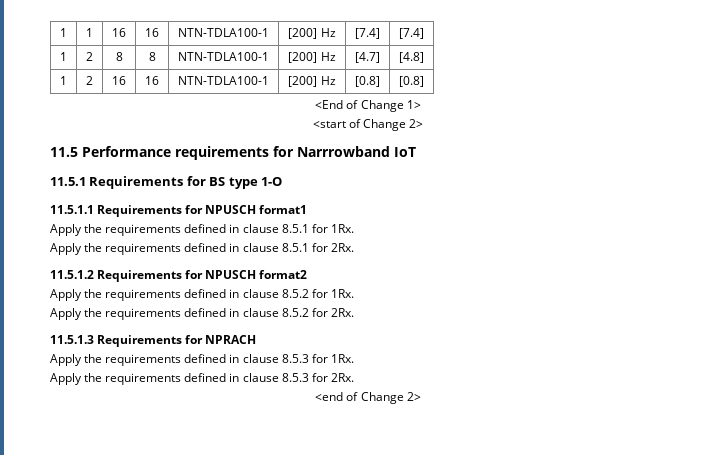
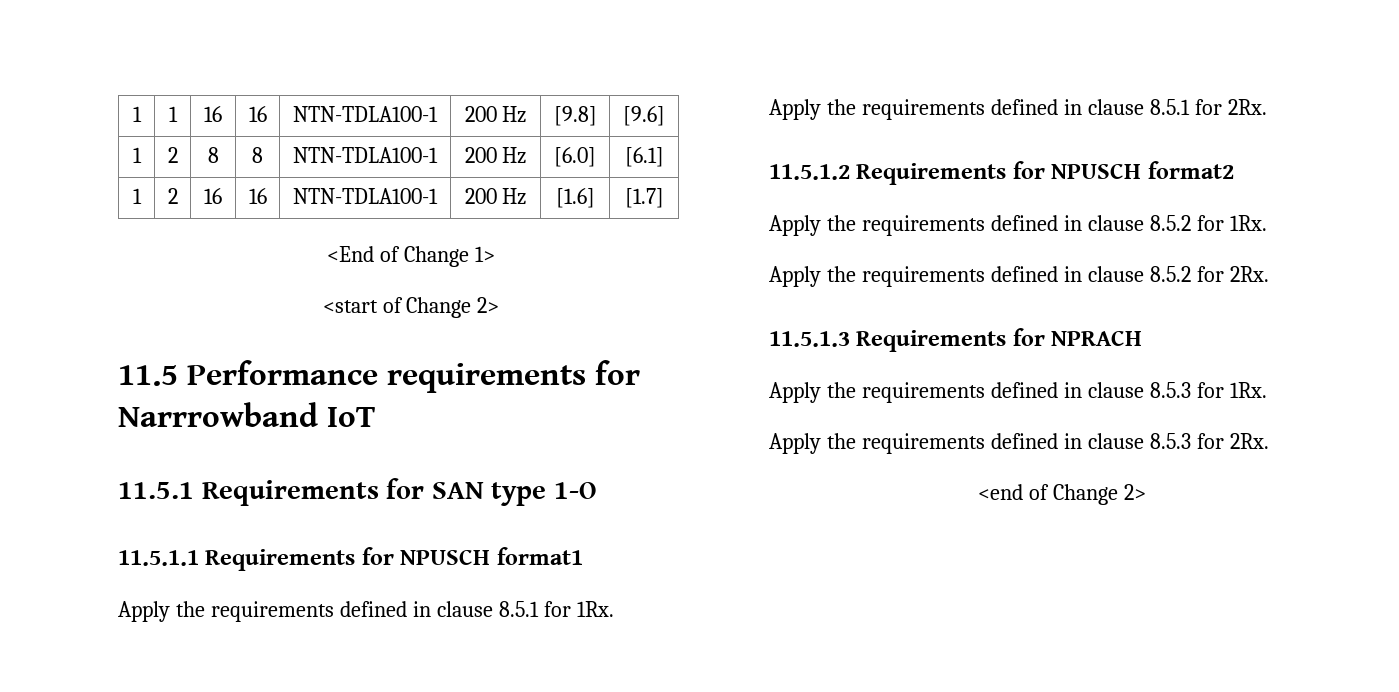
- 1 | 1 | 16 | 16 | NTN-TDLA100-1 | [200] Hz | [7.4] | [7.4]
+ 1 | 1 | 16 | 16 | NTN-TDLA100-1 | 200 Hz | [9.8] | [9.6]
- 1 | 2 | 8 | 8 | NTN-TDLA100-1 | [200] Hz | [4.7] | [4.8]
+ 1 | 2 | 8 | 8 | NTN-TDLA100-1 | 200 Hz | [6.0] | [6.1]
- 1 | 2 | 16 | 16 | NTN-TDLA100-1 | [200] Hz | [0.8] | [0.8]
+ 1 | 2 | 16 | 16 | NTN-TDLA100-1 | 200 Hz | [1.6] | [1.7]
- 11.5.1 Requirements for BS type 1-O
+ 11.5.1 Requirements for SAN type 1-O

